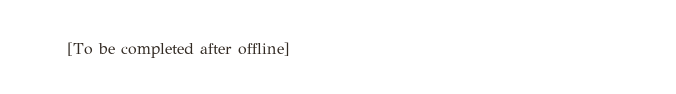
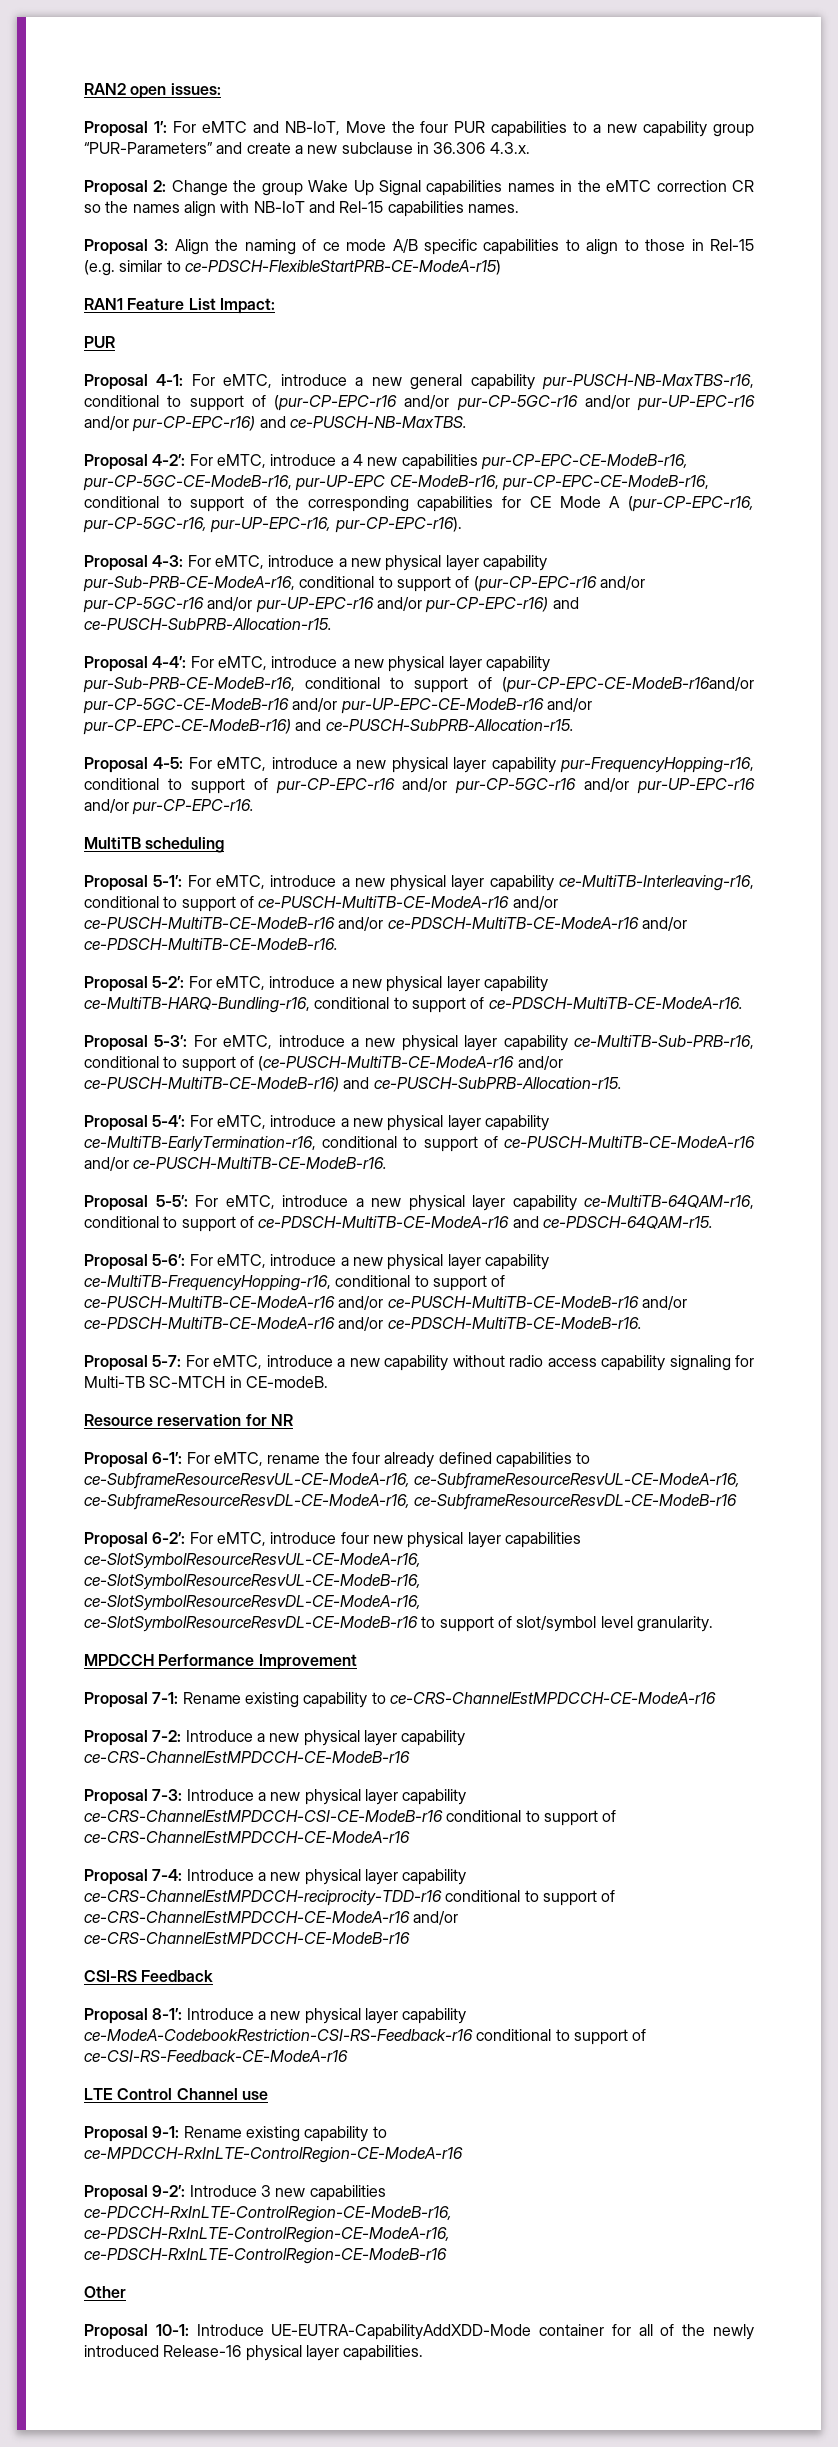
- [To be completed after offline]
+ RAN2 open issues:
+ Proposal 1’: For eMTC and NB-IoT, Move the four PUR capabilities to a new capability group “PUR-Parameters” and create a new subclause in 36.306 4.3.x.
+ Proposal 2: Change the group Wake Up Signal capabilities names in the eMTC correction CR so the names align with NB-IoT and Rel-15 capabilities names.
+ Proposal 3: Align the naming of ce mode A/B specific capabilities to align to those in Rel-15 (e.g. similar to ce-PDSCH-FlexibleStartPRB-CE-ModeA-r15)
+ RAN1 Feature List Impact:
+ PUR
+ Proposal 4-1: For eMTC, introduce a new general capability pur-PUSCH-NB-MaxTBS-r16, conditional to support of (pur-CP-EPC-r16 and/or pur-CP-5GC-r16 and/or pur-UP-EPC-r16 and/or pur-CP-EPC-r16) and ce-PUSCH-NB-MaxTBS.
+ Proposal 4-2’: For eMTC, introduce a 4 new capabilities pur-CP-EPC-CE-ModeB-r16, pur-CP-5GC-CE-ModeB-r16, pur-UP-EPC CE-ModeB-r16, pur-CP-EPC-CE-ModeB-r16, conditional to support of the corresponding capabilities for CE Mode A (pur-CP-EPC-r16, pur-CP-5GC-r16, pur-UP-EPC-r16, pur-CP-EPC-r16).
+ Proposal 4-3: For eMTC, introduce a new physical layer capability pur-Sub-PRB-CE-ModeA-r16, conditional to support of (pur-CP-EPC-r16 and/or pur-CP-5GC-r16 and/or pur-UP-EPC-r16 and/or pur-CP-EPC-r16) and ce-PUSCH-SubPRB-Allocation-r15.
+ Proposal 4-4’: For eMTC, introduce a new physical layer capability pur-Sub-PRB-CE-ModeB-r16, conditional to support of (pur-CP-EPC-CE-ModeB-r16and/or pur-CP-5GC-CE-ModeB-r16 and/or pur-UP-EPC-CE-ModeB-r16 and/or pur-CP-EPC-CE-ModeB-r16) and ce-PUSCH-SubPRB-Allocation-r15.
+ Proposal 4-5: For eMTC, introduce a new physical layer capability pur-FrequencyHopping-r16, conditional to support of pur-CP-EPC-r16 and/or pur-CP-5GC-r16 and/or pur-UP-EPC-r16 and/or pur-CP-EPC-r16.
+ MultiTB scheduling
+ Proposal 5-1’: For eMTC, introduce a new physical layer capability ce-MultiTB-Interleaving-r16, conditional to support of ce-PUSCH-MultiTB-CE-ModeA-r16 and/or ce-PUSCH-MultiTB-CE-ModeB-r16 and/or ce-PDSCH-MultiTB-CE-ModeA-r16 and/or ce-PDSCH-MultiTB-CE-ModeB-r16.
+ Proposal 5-2’: For eMTC, introduce a new physical layer capability ce-MultiTB-HARQ-Bundling-r16, conditional to support of ce-PDSCH-MultiTB-CE-ModeA-r16.
+ Proposal 5-3’: For eMTC, introduce a new physical layer capability ce-MultiTB-Sub-PRB-r16, conditional to support of (ce-PUSCH-MultiTB-CE-ModeA-r16 and/or ce-PUSCH-MultiTB-CE-ModeB-r16) and ce-PUSCH-SubPRB-Allocation-r15.
+ Proposal 5-4’: For eMTC, introduce a new physical layer capability ce-MultiTB-EarlyTermination-r16, conditional to support of ce-PUSCH-MultiTB-CE-ModeA-r16 and/or ce-PUSCH-MultiTB-CE-ModeB-r16.
+ Proposal 5-5’: For eMTC, introduce a new physical layer capability ce-MultiTB-64QAM-r16, conditional to support of ce-PDSCH-MultiTB-CE-ModeA-r16 and ce-PDSCH-64QAM-r15.
+ Proposal 5-6’: For eMTC, introduce a new physical layer capability ce-MultiTB-FrequencyHopping-r16, conditional to support of ce-PUSCH-MultiTB-CE-ModeA-r16 and/or ce-PUSCH-MultiTB-CE-ModeB-r16 and/or ce-PDSCH-MultiTB-CE-ModeA-r16 and/or ce-PDSCH-MultiTB-CE-ModeB-r16.
+ Proposal 5-7: For eMTC, introduce a new capability without radio access capability signaling for Multi-TB SC-MTCH in CE-modeB.
+ Resource reservation for NR
+ Proposal 6-1’: For eMTC, rename the four already defined capabilities to ce-SubframeResourceResvUL-CE-ModeA-r16, ce-SubframeResourceResvUL-CE-ModeA-r16, ce-SubframeResourceResvDL-CE-ModeA-r16, ce-SubframeResourceResvDL-CE-ModeB-r16
+ Proposal 6-2’: For eMTC, introduce four new physical layer capabilities ce-SlotSymbolResourceResvUL-CE-ModeA-r16, ce-SlotSymbolResourceResvUL-CE-ModeB-r16, ce-SlotSymbolResourceResvDL-CE-ModeA-r16, ce-SlotSymbolResourceResvDL-CE-ModeB-r16 to support of slot/symbol level granularity.
+ MPDCCH Performance Improvement
+ Proposal 7-1: Rename existing capability to ce-CRS-ChannelEstMPDCCH-CE-ModeA-r16
+ Proposal 7-2: Introduce a new physical layer capability ce-CRS-ChannelEstMPDCCH-CE-ModeB-r16
+ Proposal 7-3: Introduce a new physical layer capability ce-CRS-ChannelEstMPDCCH-CSI-CE-ModeB-r16 conditional to support of ce-CRS-ChannelEstMPDCCH-CE-ModeA-r16
+ Proposal 7-4: Introduce a new physical layer capability ce-CRS-ChannelEstMPDCCH-reciprocity-TDD-r16 conditional to support of ce-CRS-ChannelEstMPDCCH-CE-ModeA-r16 and/or ce-CRS-ChannelEstMPDCCH-CE-ModeB-r16
+ CSI-RS Feedback
+ Proposal 8-1’: Introduce a new physical layer capability ce-ModeA-CodebookRestriction-CSI-RS-Feedback-r16 conditional to support of ce-CSI-RS-Feedback-CE-ModeA-r16
+ LTE Control Channel use
+ Proposal 9-1: Rename existing capability to ce-MPDCCH-RxInLTE-ControlRegion-CE-ModeA-r16
+ Proposal 9-2’: Introduce 3 new capabilities ce-PDCCH-RxInLTE-ControlRegion-CE-ModeB-r16, ce-PDSCH-RxInLTE-ControlRegion-CE-ModeA-r16, ce-PDSCH-RxInLTE-ControlRegion-CE-ModeB-r16
+ Other
+ Proposal 10-1: Introduce UE-EUTRA-CapabilityAddXDD-Mode container for all of the newly introduced Release-16 physical layer capabilities.

